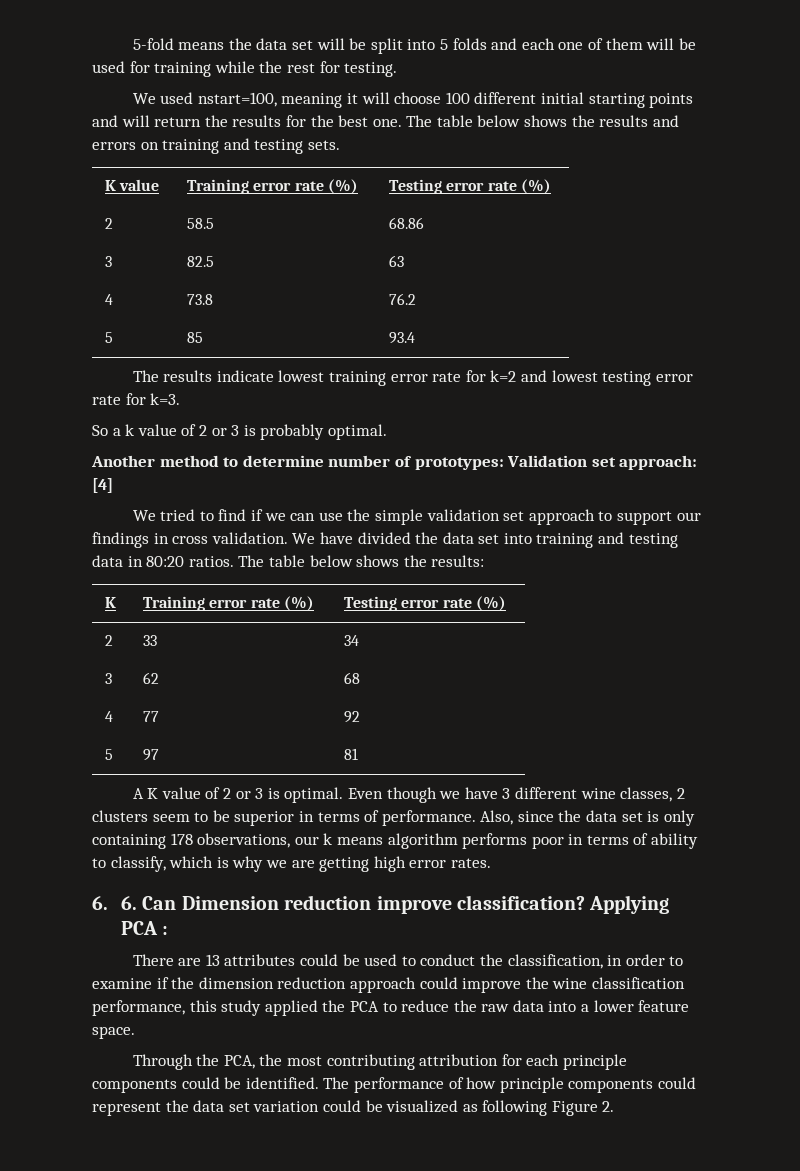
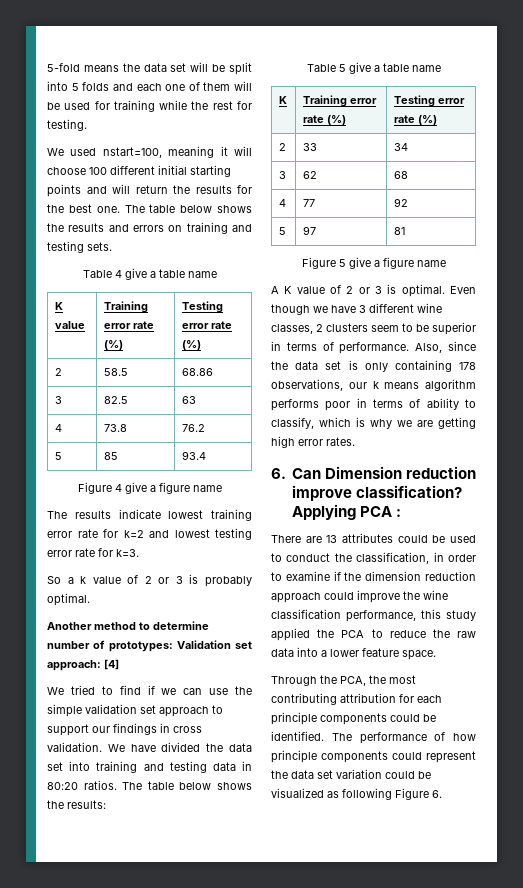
+ Table 4 give a table name
+ Figure 4 give a figure name
+ Table 5 give a table name
+ Figure 5 give a figure name
- 6. 6. Can Dimension reduction improve classification?
+ 6. Can Dimension reduction improve classification?
- The performance of how principle components could represent the data set variation could be visualized as following Figure 2.
+ The performance of how principle components could represent the data set variation could be visualized as following Figure 6.

